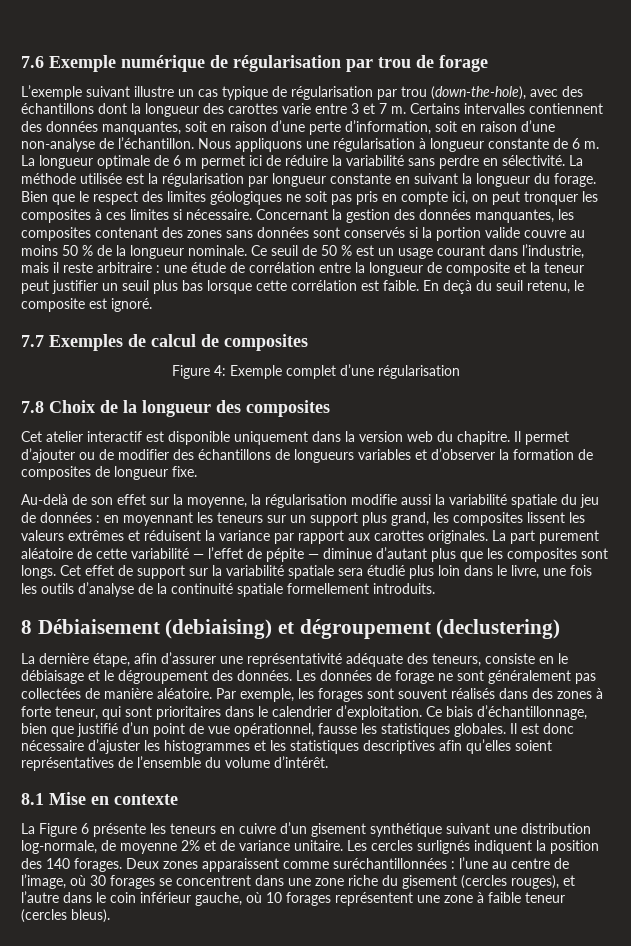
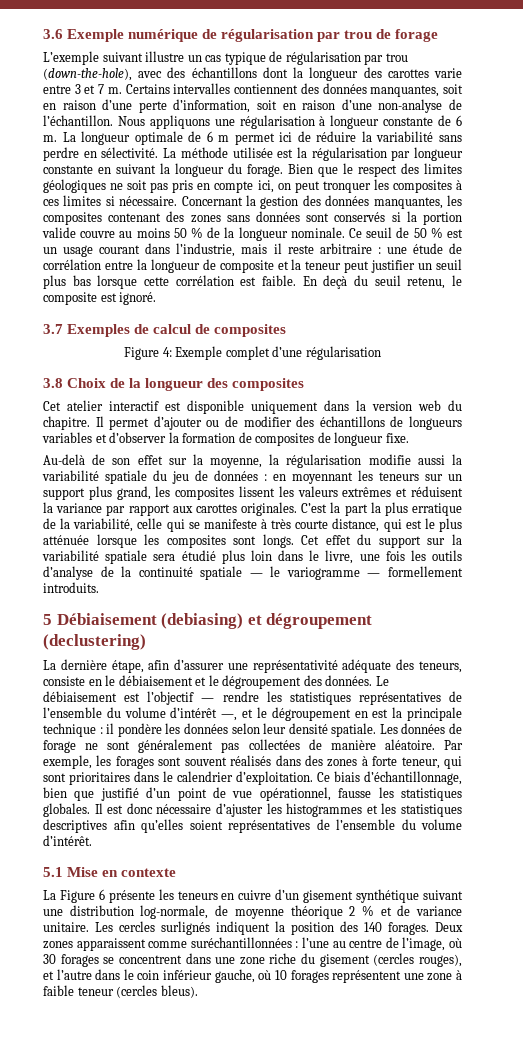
- 7.6 Exemple numérique de régularisation par trou de forage
+ 3.6 Exemple numérique de régularisation par trou de forage
- 7.7 Exemples de calcul de composites
+ 3.7 Exemples de calcul de composites
- 7.8 Choix de la longueur des composites
+ 3.8 Choix de la longueur des composites
- La part purement aléatoire de cette variabilité — l’effet de pépite — diminue d’autant plus que les composites sont longs.
+ C’est la part la plus erratique de la variabilité, celle qui se manifeste à très courte distance, qui est le plus atténuée lorsque les composites sont longs.
- Cet effet de support sur la variabilité spatiale sera étudié plus loin dans le livre, une fois les outils d’analyse de la continuité spatiale formellement introduits.
+ Cet effet du support sur la variabilité spatiale sera étudié plus loin dans le livre, une fois les outils d’analyse de la continuité spatiale — le variogramme — formellement introduits.
- 8 Débiaisement (debiaising) et dégroupement (declustering)
+ 5 Débiaisement (debiasing) et dégroupement (declustering)
- La dernière étape, afin d’assurer une représentativité adéquate des teneurs, consiste en le débiaisage et le dégroupement des données.
+ La dernière étape, afin d’assurer une représentativité adéquate des teneurs, consiste en le débiaisement et le dégroupement des données.
+ Le débiaisement est l’objectif — rendre les statistiques représentatives de l’ensemble du volume d’intérêt —, et le dégroupement en est la principale technique : il pondère les données selon leur densité spatiale.
- 8.1 Mise en contexte
+ 5.1 Mise en contexte
- La Figure 6 présente les teneurs en cuivre d’un gisement synthétique suivant une distribution log-normale, de moyenne 2% et de variance unitaire.
+ La Figure 6 présente les teneurs en cuivre d’un gisement synthétique suivant une distribution log-normale, de moyenne théorique 2 % et de variance unitaire.

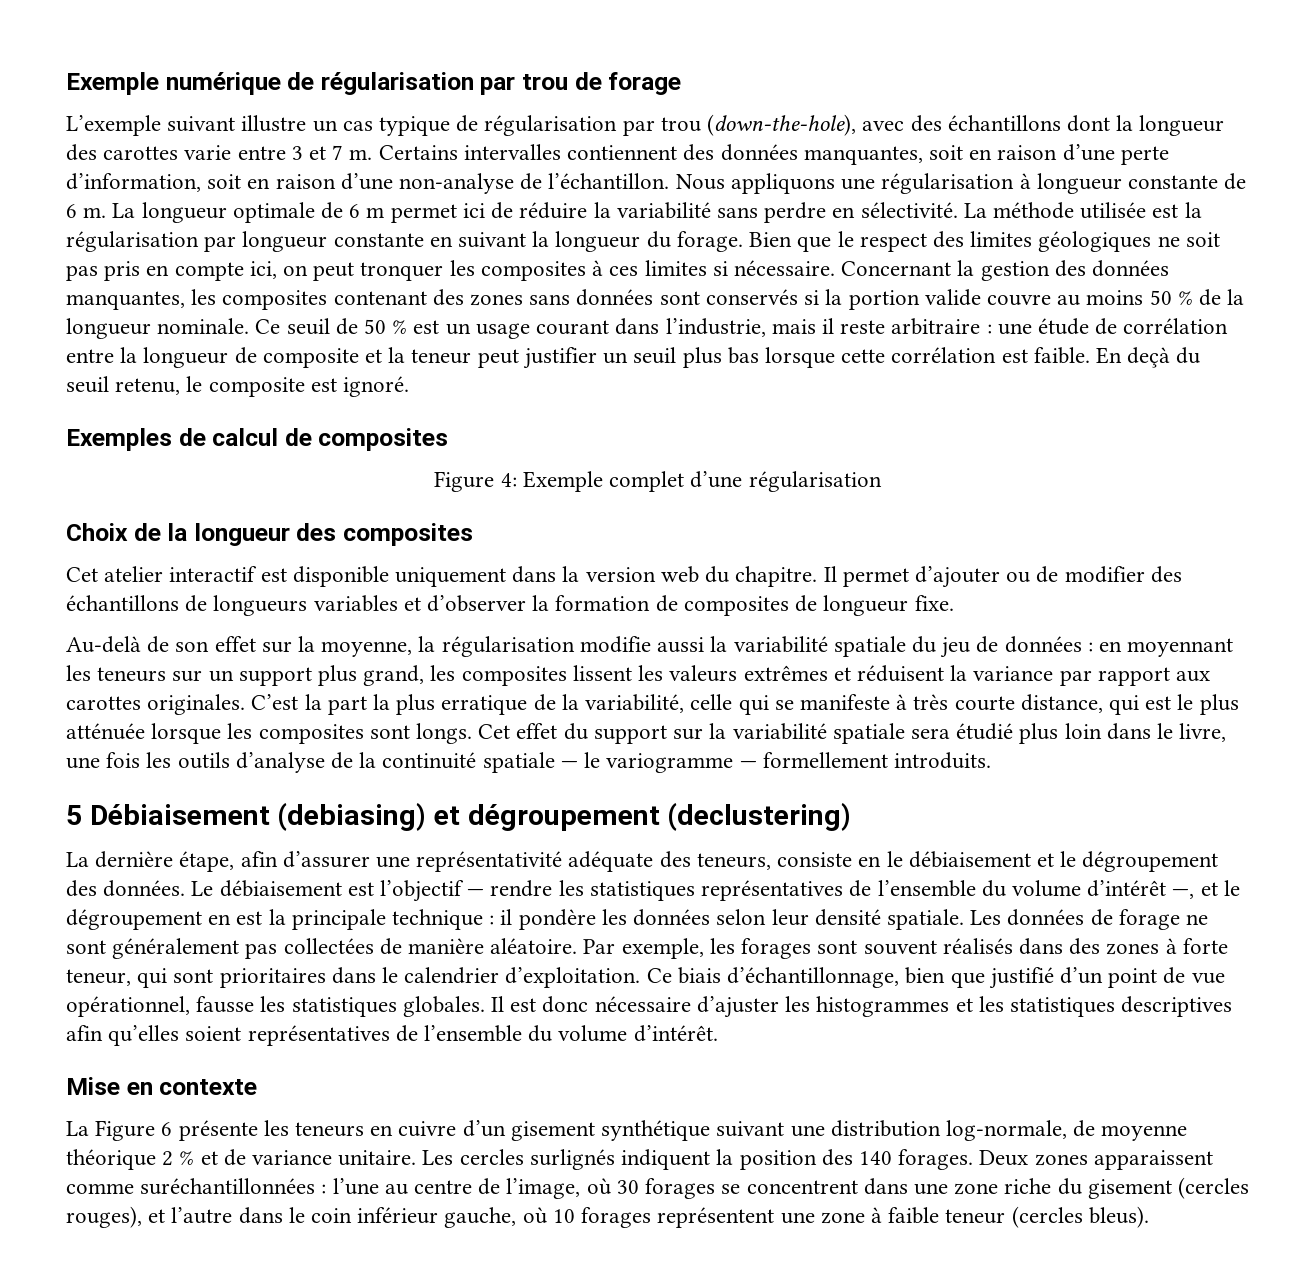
- 3.6 Exemple numérique de régularisation par trou de forage
+ Exemple numérique de régularisation par trou de forage
- 3.7 Exemples de calcul de composites
+ Exemples de calcul de composites
- 3.8 Choix de la longueur des composites
+ Choix de la longueur des composites
- 5.1 Mise en contexte
+ Mise en contexte

